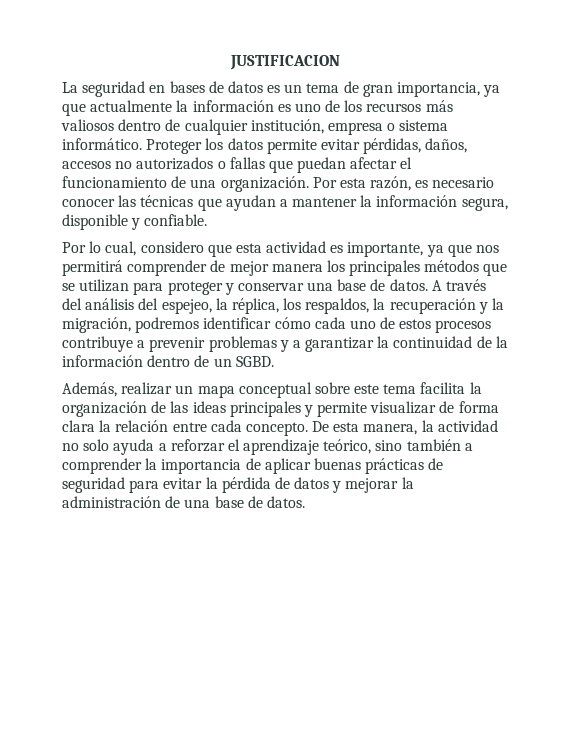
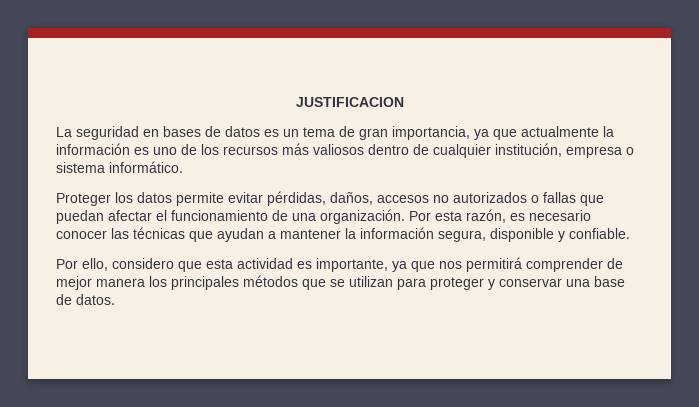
- La seguridad en bases de datos es un tema de gran importancia, ya que actualmente la información es uno de los recursos más valiosos dentro de cualquier institución, empresa o sistema informático. Proteger los datos permite evitar pérdidas, daños, accesos no autorizados o fallas que puedan afectar el funcionamiento de una organización.
+ La seguridad en bases de datos es un tema de gran importancia, ya que actualmente la información es uno de los recursos más valiosos dentro de cualquier institución, empresa o sistema informático.
+ Proteger los datos permite evitar pérdidas, daños, accesos no autorizados o fallas que puedan afectar el funcionamiento de una organización.
- Por lo cual, considero que esta actividad es importante, ya que nos permitirá comprender de mejor manera los principales métodos que se utilizan para proteger y conservar una base de datos. A través del análisis del espejeo, la réplica, los respaldos, la recuperación y la migración, podremos identificar cómo cada uno de estos procesos contribuye a prevenir problemas y a garantizar la continuidad de la información dentro de un SGBD.
- Además, realizar un mapa conceptual sobre este tema facilita la organización de las ideas principales y permite visualizar de forma clara la relación entre cada concepto. De esta manera, la actividad no solo ayuda a reforzar el aprendizaje teórico, sino también a comprender la importancia de aplicar buenas prácticas de seguridad para evitar la pérdida de datos y mejorar la administración de una base de datos.
+ Por ello, considero que esta actividad es importante, ya que nos permitirá comprender de mejor manera los principales métodos que se utilizan para proteger y conservar una base de datos.

